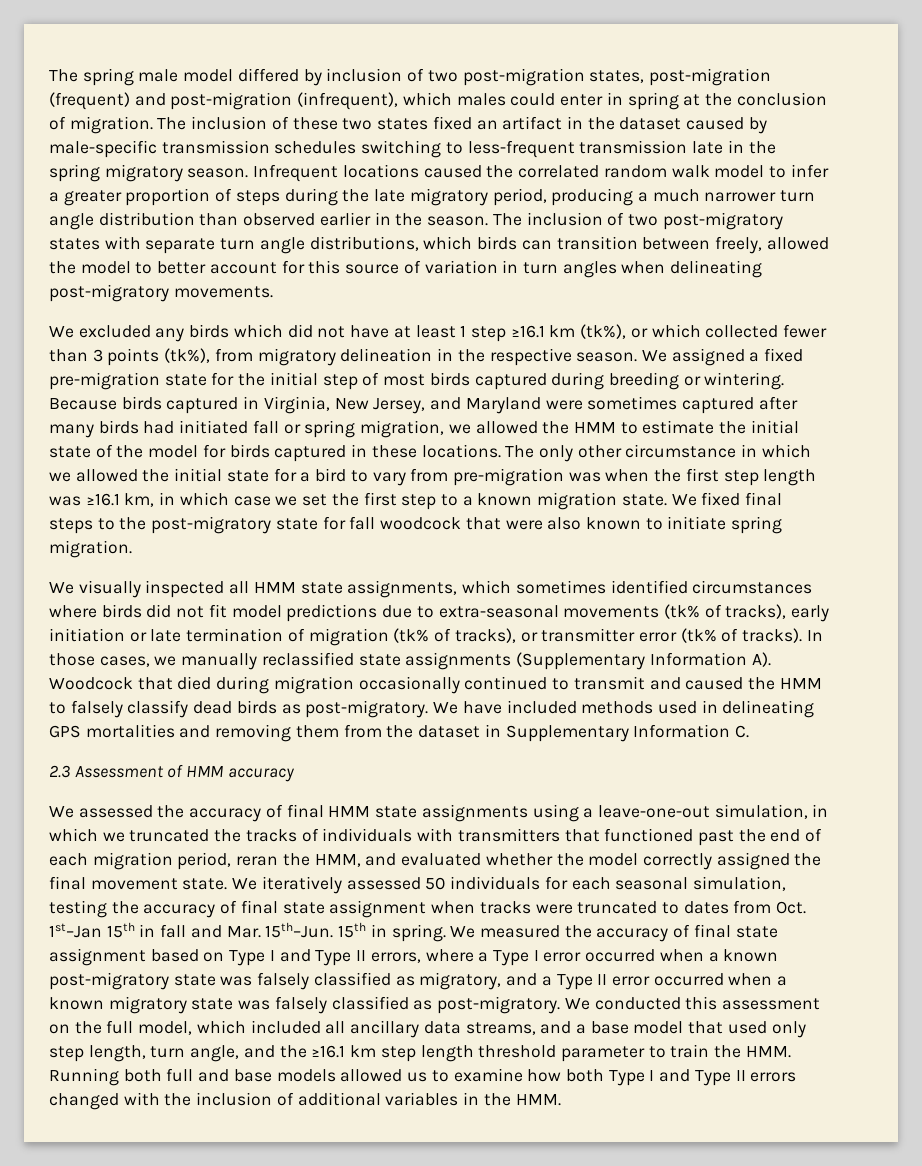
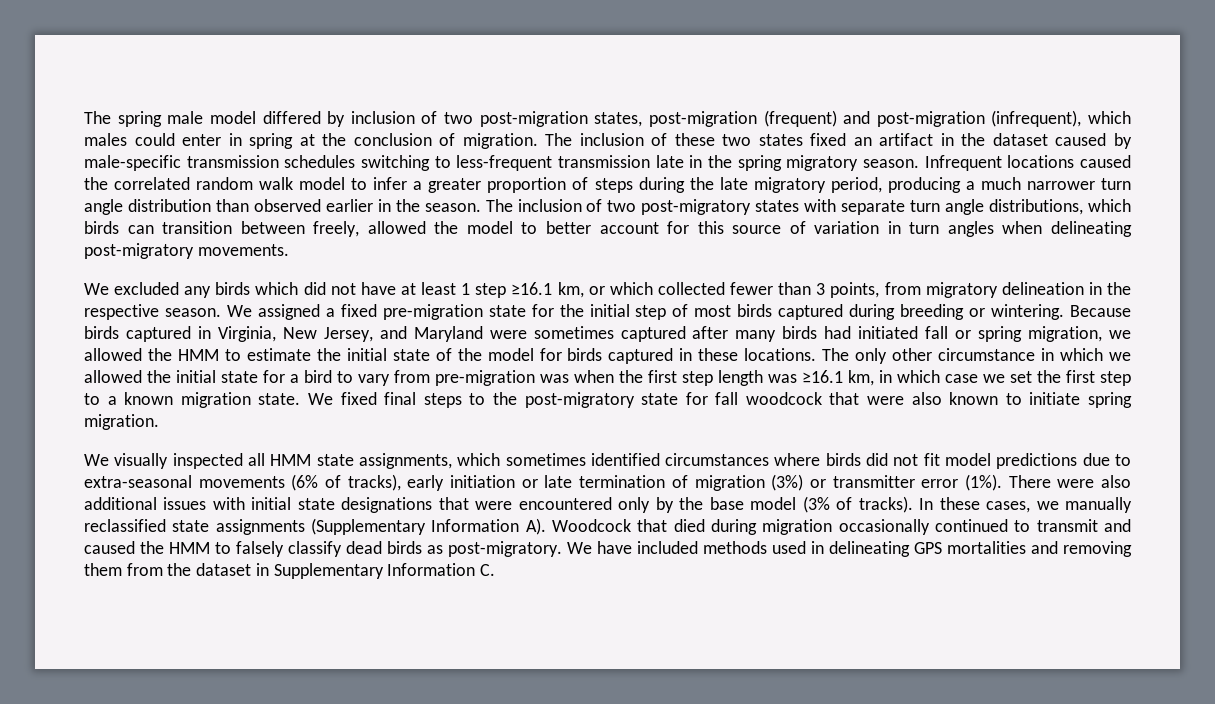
- We excluded any birds which did not have at least 1 step ≥16.1 km (tk%), or which collected fewer than 3 points (tk%), from migratory delineation in the respective season.
+ We excluded any birds which did not have at least 1 step ≥16.1 km, or which collected fewer than 3 points, from migratory delineation in the respective season.
- We visually inspected all HMM state assignments, which sometimes identified circumstances where birds did not fit model predictions due to extra-seasonal movements (tk% of tracks), early initiation or late termination of migration (tk% of tracks), or transmitter error (tk% of tracks).
+ We visually inspected all HMM state assignments, which sometimes identified circumstances where birds did not fit model predictions due to extra-seasonal movements (6% of tracks), early initiation or late termination of migration (3%) or transmitter error (1%). There were also additional issues with initial state designations that were encountered only by the base model (3% of tracks).
- In those cases, we manually reclassified state assignments (Supplementary Information A). Woodcock that died during migration occasionally continued to transmit and caused the HMM to falsely classify dead birds as post-migratory.
+ In these cases, we manually reclassified state assignments (Supplementary Information A). Woodcock that died during migration occasionally continued to transmit and caused the HMM to falsely classify dead birds as post-migratory.
- 2.3 Assessment of HMM accuracy
- We assessed the accuracy of final HMM state assignments using a leave-one-out simulation, in which we truncated the tracks of individuals with transmitters that functioned past the end of each migration period, reran the HMM, and evaluated whether the model correctly assigned the final movement state. We iteratively assessed 50 individuals for each seasonal simulation, testing the accuracy of final state assignment when tracks were truncated to dates from Oct. 1st–Jan 15th in fall and Mar. 15th–Jun. 15th in spring. We measured the accuracy of final state assignment based on Type I and Type II errors, where a Type I error occurred when a known post-migratory state was falsely classified as migratory, and a Type II error occurred when a known migratory state was falsely classified as post-migratory. We conducted this assessment on the full model, which included all ancillary data streams, and a base model that used only step length, turn angle, and the ≥16.1 km step length threshold parameter to train the HMM. Running both full and base models allowed us to examine how both Type I and Type II errors changed with the inclusion of additional variables in the HMM.

